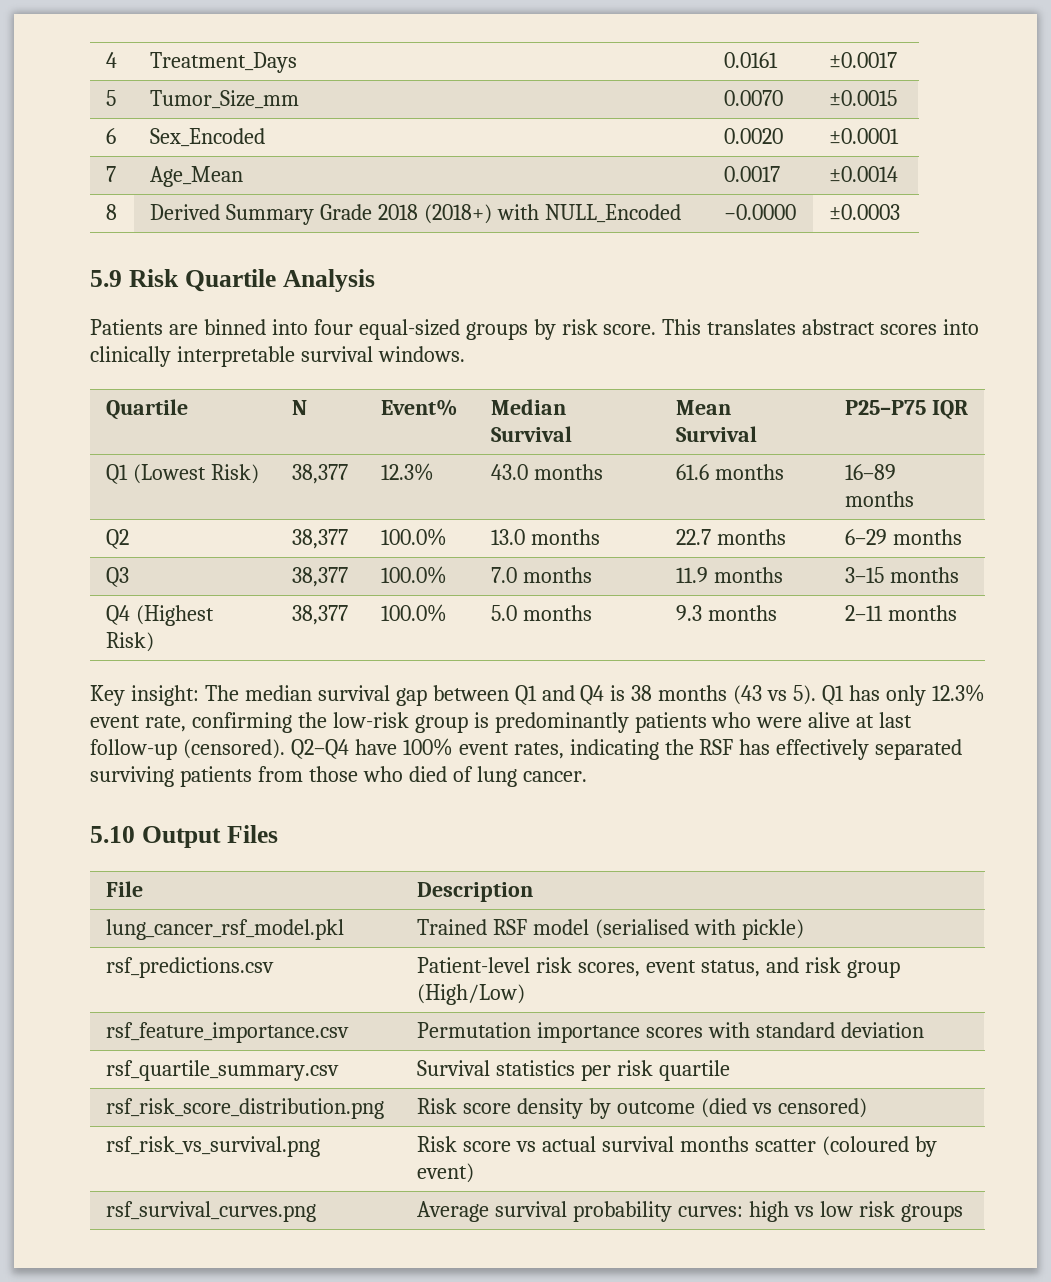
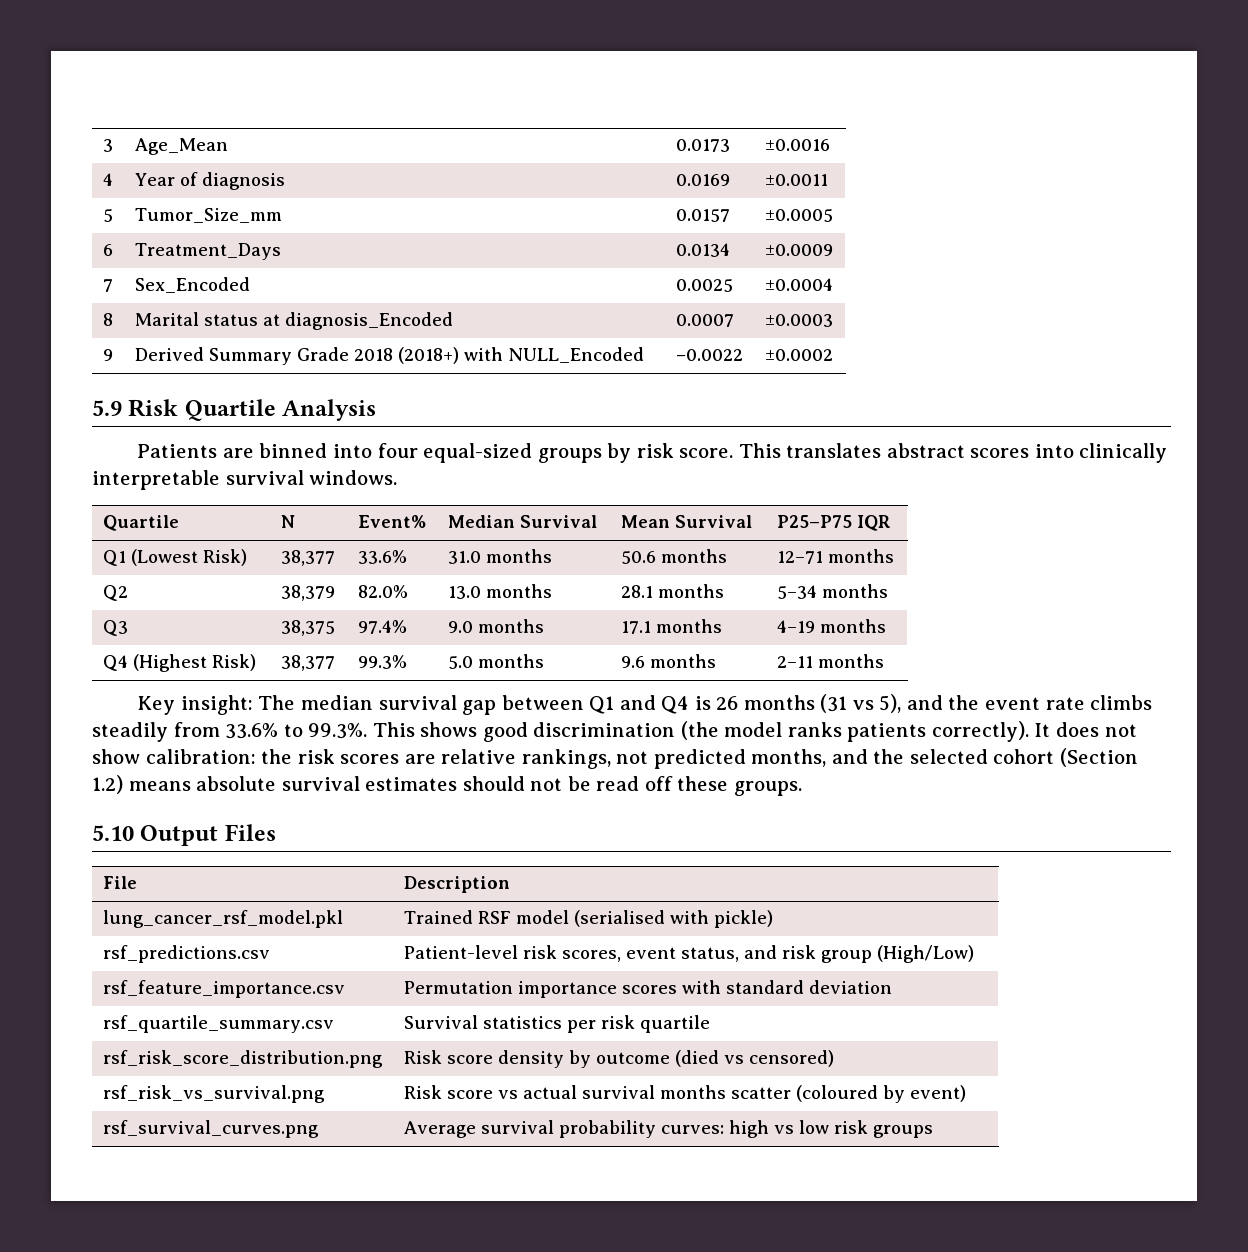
- 4 | Treatment_Days | 0.0161 | ±0.0017
+ 3 | Age_Mean | 0.0173 | ±0.0016
+ 4 | Year of diagnosis | 0.0169 | ±0.0011
- 5 | Tumor_Size_mm | 0.0070 | ±0.0015
+ 5 | Tumor_Size_mm | 0.0157 | ±0.0005
- 6 | Sex_Encoded | 0.0020 | ±0.0001
- 7 | Age_Mean | 0.0017 | ±0.0014
- 8 | Derived Summary Grade 2018 (2018+) with NULL_Encoded | −0.0000 | ±0.0003
+ 6 | Treatment_Days | 0.0134 | ±0.0009
+ 7 | Sex_Encoded | 0.0025 | ±0.0004
+ 8 | Marital status at diagnosis_Encoded | 0.0007 | ±0.0003
+ 9 | Derived Summary Grade 2018 (2018+) with NULL_Encoded | −0.0022 | ±0.0002
- Q1 (Lowest Risk) | 38,377 | 12.3% | 43.0 months | 61.6 months | 16–89 months
+ Q1 (Lowest Risk) | 38,377 | 33.6% | 31.0 months | 50.6 months | 12–71 months
- Q2 | 38,377 | 100.0% | 13.0 months | 22.7 months | 6–29 months
+ Q2 | 38,379 | 82.0% | 13.0 months | 28.1 months | 5–34 months
- Q3 | 38,377 | 100.0% | 7.0 months | 11.9 months | 3–15 months
+ Q3 | 38,375 | 97.4% | 9.0 months | 17.1 months | 4–19 months
- Q4 (Highest Risk) | 38,377 | 100.0% | 5.0 months | 9.3 months | 2–11 months
+ Q4 (Highest Risk) | 38,377 | 99.3% | 5.0 months | 9.6 months | 2–11 months
- Key insight: The median survival gap between Q1 and Q4 is 38 months (43 vs 5). Q1 has only 12.3% event rate, confirming the low-risk group is predominantly patients who were alive at last follow-up (censored). Q2–Q4 have 100% event rates, indicating the RSF has effectively separated surviving patients from those who died of lung cancer.
+ Key insight: The median survival gap between Q1 and Q4 is 26 months (31 vs 5), and the event rate climbs steadily from 33.6% to 99.3%. This shows good discrimination (the model ranks patients correctly). It does not show calibration: the risk scores are relative rankings, not predicted months, and the selected cohort (Section 1.2) means absolute survival estimates should not be read off these groups.

